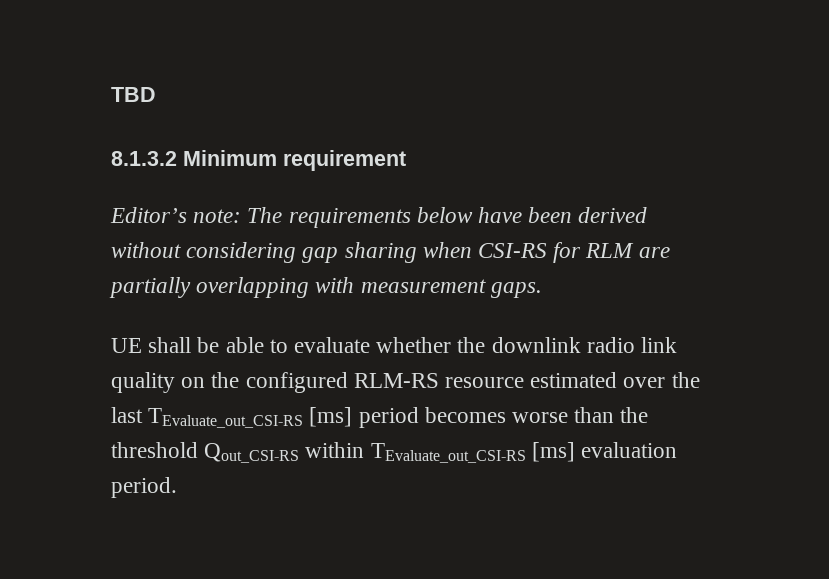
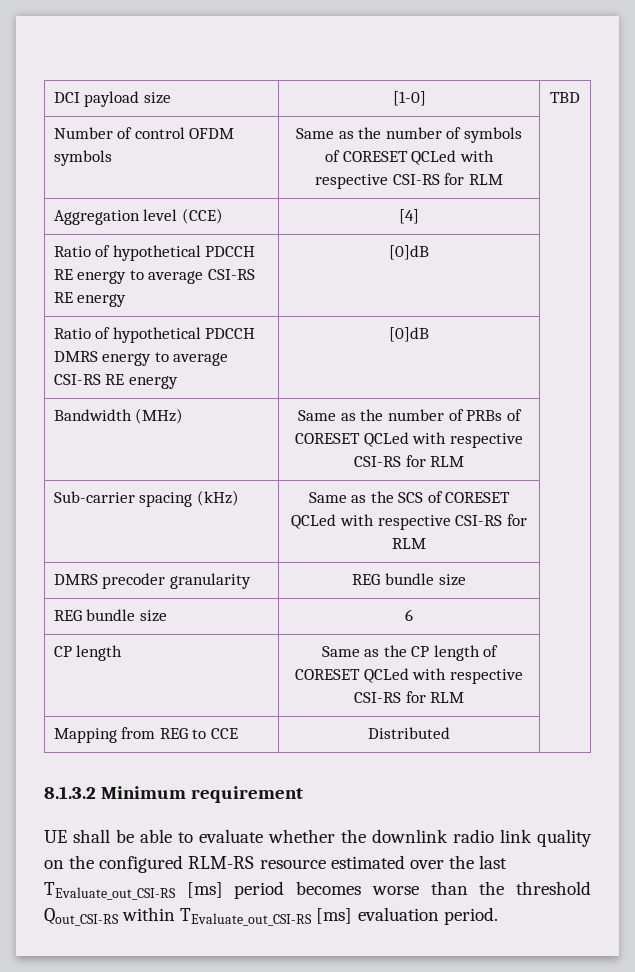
- TBD
+ DCI payload size | [1-0] | TBD
+ Number of control OFDM symbols | Same as the number of symbols of CORESET QCLed with respective CSI-RS for RLM |
+ Aggregation level (CCE) | [4] |
+ Ratio of hypothetical PDCCH RE energy to average CSI-RS RE energy | [0]dB |
+ Ratio of hypothetical PDCCH DMRS energy to average CSI-RS RE energy | [0]dB |
+ Bandwidth (MHz) | Same as the number of PRBs of CORESET QCLed with respective CSI-RS for RLM |
+ Sub-carrier spacing (kHz) | Same as the SCS of CORESET QCLed with respective CSI-RS for RLM |
+ DMRS precoder granularity | REG bundle size |
+ REG bundle size | 6 |
+ CP length | Same as the CP length of CORESET QCLed with respective CSI-RS for RLM |
+ Mapping from REG to CCE | Distributed |
  8.1.3.2 Minimum requirement
- Editor’s note: The requirements below have been derived without considering gap sharing when CSI-RS for RLM are partially overlapping with measurement gaps.

